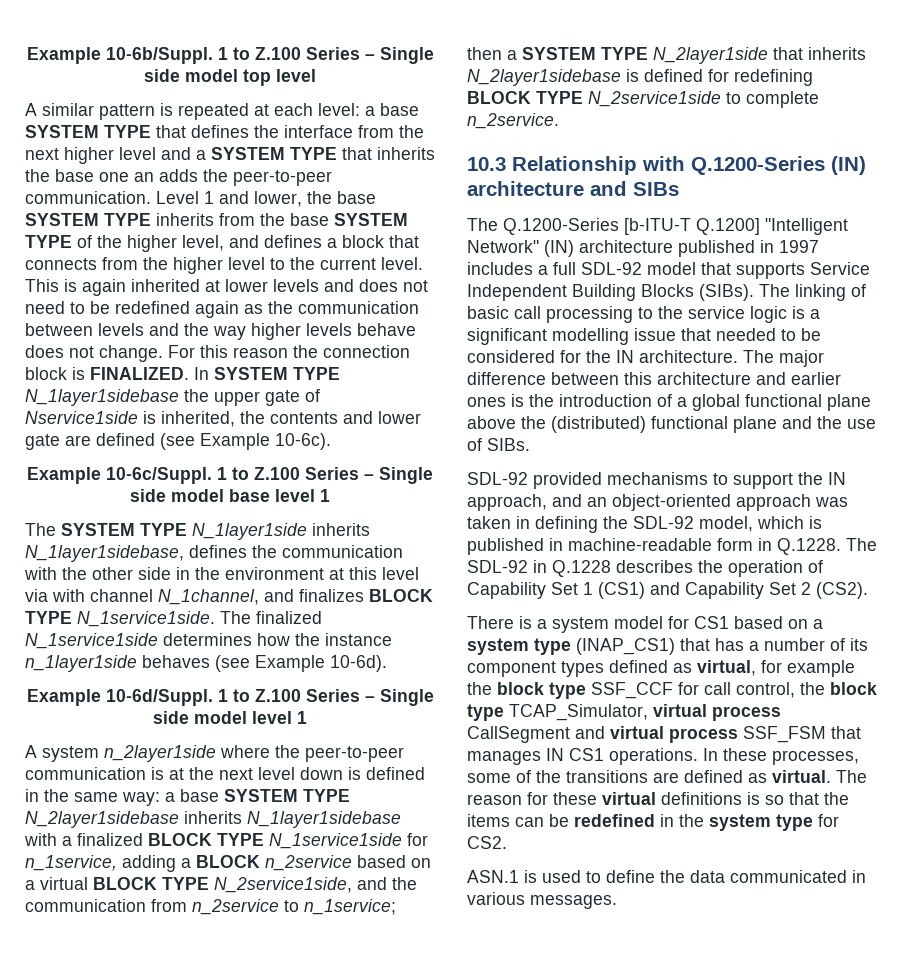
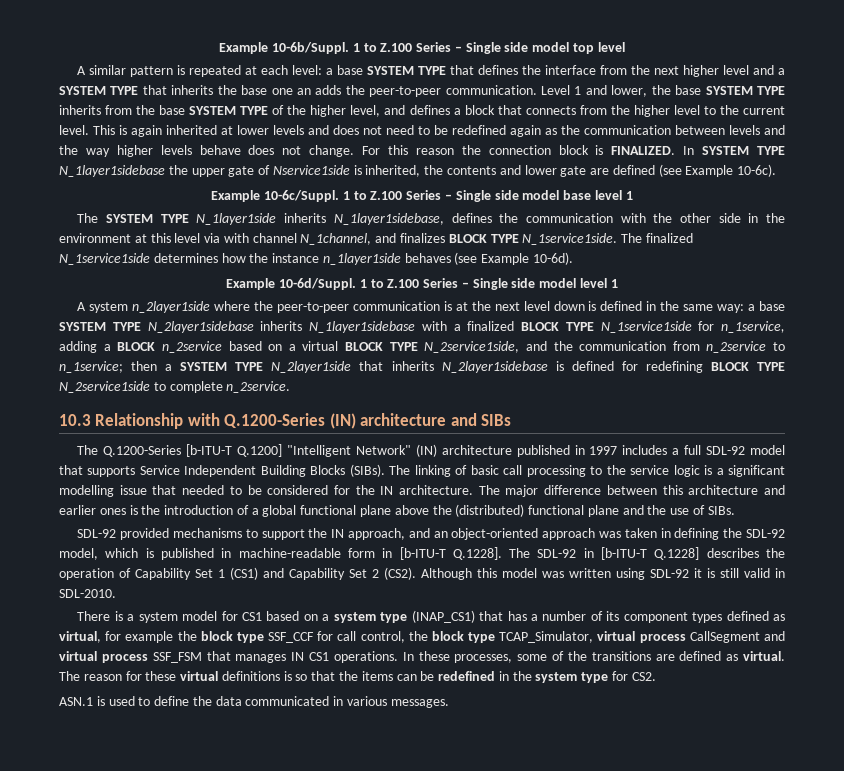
- SDL-92 provided mechanisms to support the IN approach, and an object-oriented approach was taken in defining the SDL-92 model, which is published in machine-readable form in Q.1228. The SDL-92 in Q.1228 describes the operation of Capability Set 1 (CS1) and Capability Set 2 (CS2).
+ SDL-92 provided mechanisms to support the IN approach, and an object-oriented approach was taken in defining the SDL-92 model, which is published in machine-readable form in [b-ITU-T Q.1228]. The SDL-92 in [b-ITU-T Q.1228] describes the operation of Capability Set 1 (CS1) and Capability Set 2 (CS2). Although this model was written using SDL-92 it is still valid in SDL-2010.

